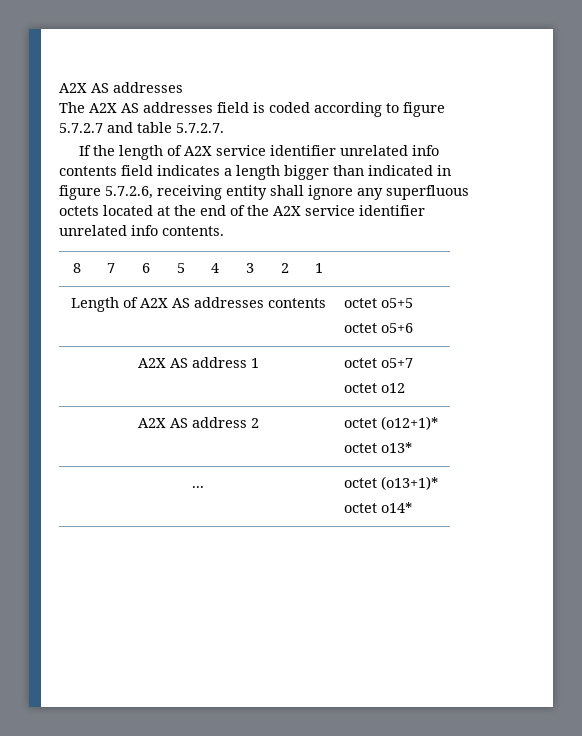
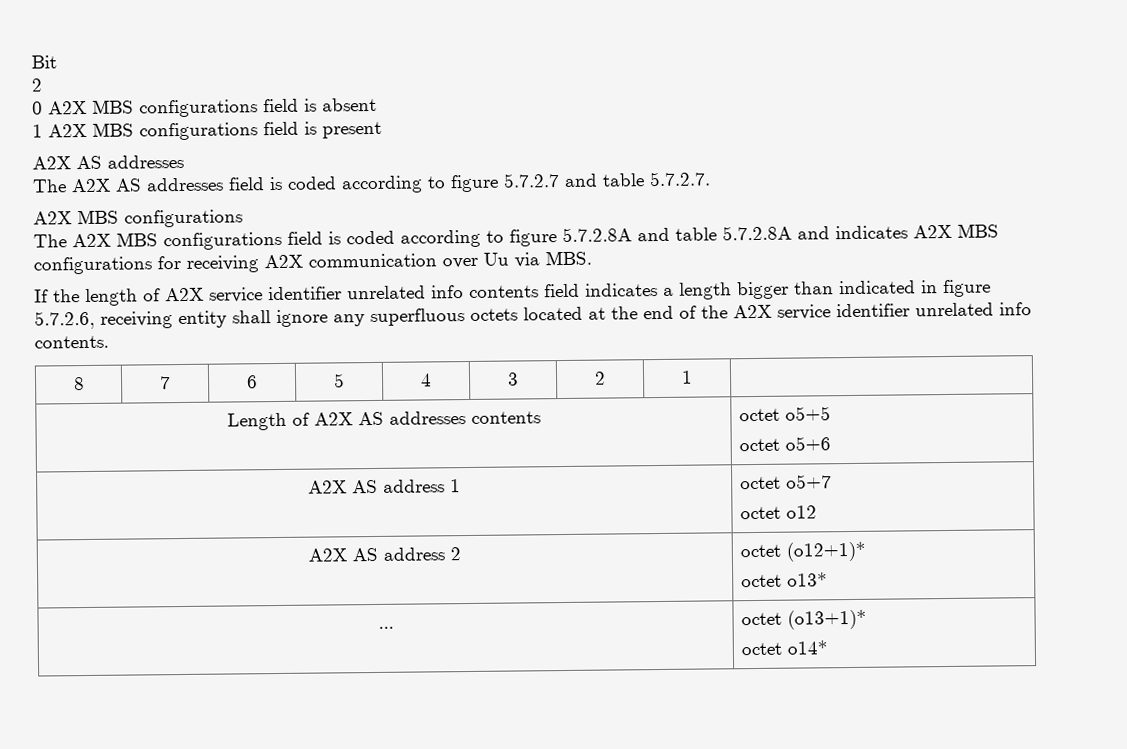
+ Bit
+ 2
+ 0 A2X MBS configurations field is absent
+ 1 A2X MBS configurations field is present
  The A2X AS addresses field is coded according to figure 5.7.2.7 and table 5.7.2.7.
+ A2X MBS configurations
+ The A2X MBS configurations field is coded according to figure 5.7.2.8A and table 5.7.2.8A and indicates A2X MBS configurations for receiving A2X communication over Uu via MBS.

